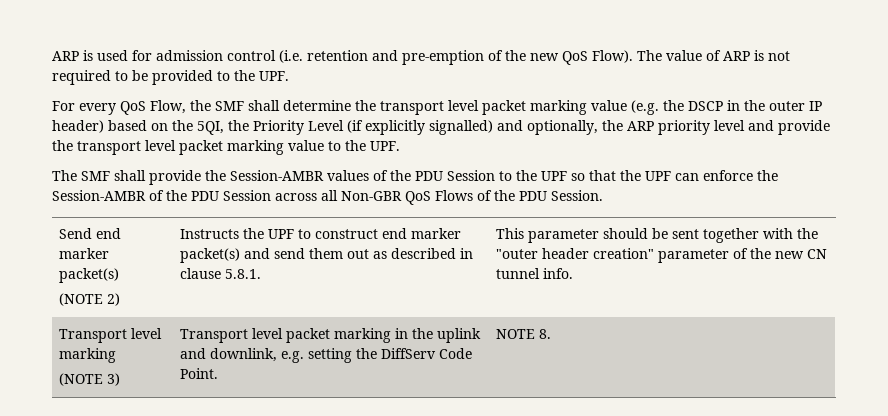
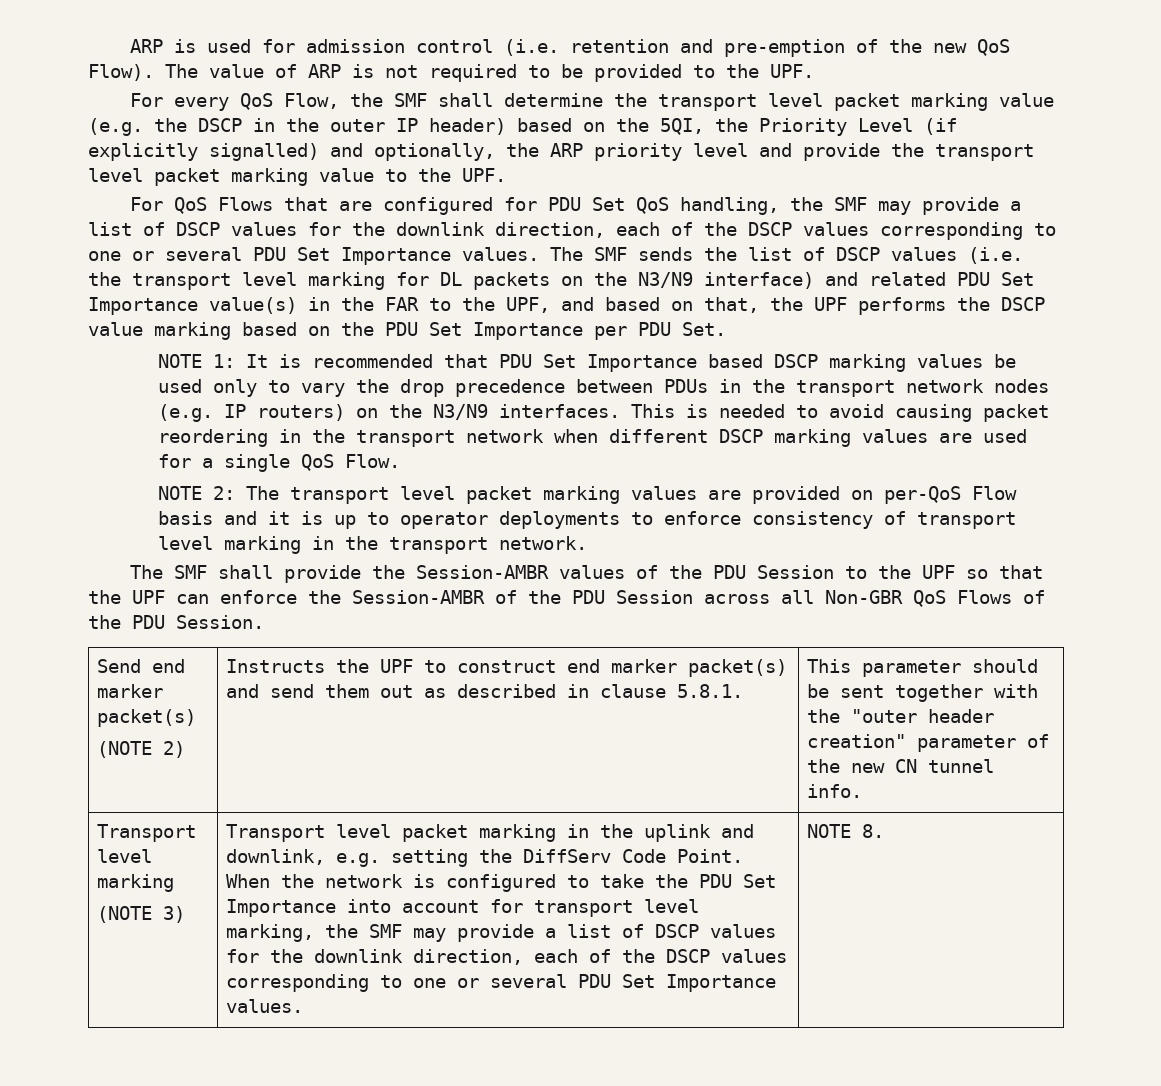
+ For QoS Flows that are configured for PDU Set QoS handling, the SMF may provide a list of DSCP values for the downlink direction, each of the DSCP values corresponding to one or several PDU Set Importance values. The SMF sends the list of DSCP values (i.e. the transport level marking for DL packets on the N3/N9 interface) and related PDU Set Importance value(s) in the FAR to the UPF, and based on that, the UPF performs the DSCP value marking based on the PDU Set Importance per PDU Set.
+ NOTE 1: It is recommended that PDU Set Importance based DSCP marking values be used only to vary the drop precedence between PDUs in the transport network nodes (e.g. IP routers) on the N3/N9 interfaces. This is needed to avoid causing packet reordering in the transport network when different DSCP marking values are used for a single QoS Flow.
+ NOTE 2: The transport level packet marking values are provided on per-QoS Flow basis and it is up to operator deployments to enforce consistency of transport level marking in the transport network.
+ When the network is configured to take the PDU Set Importance into account for transport level marking, the SMF may provide a list of DSCP values for the downlink direction, each of the DSCP values corresponding to one or several PDU Set Importance values.

